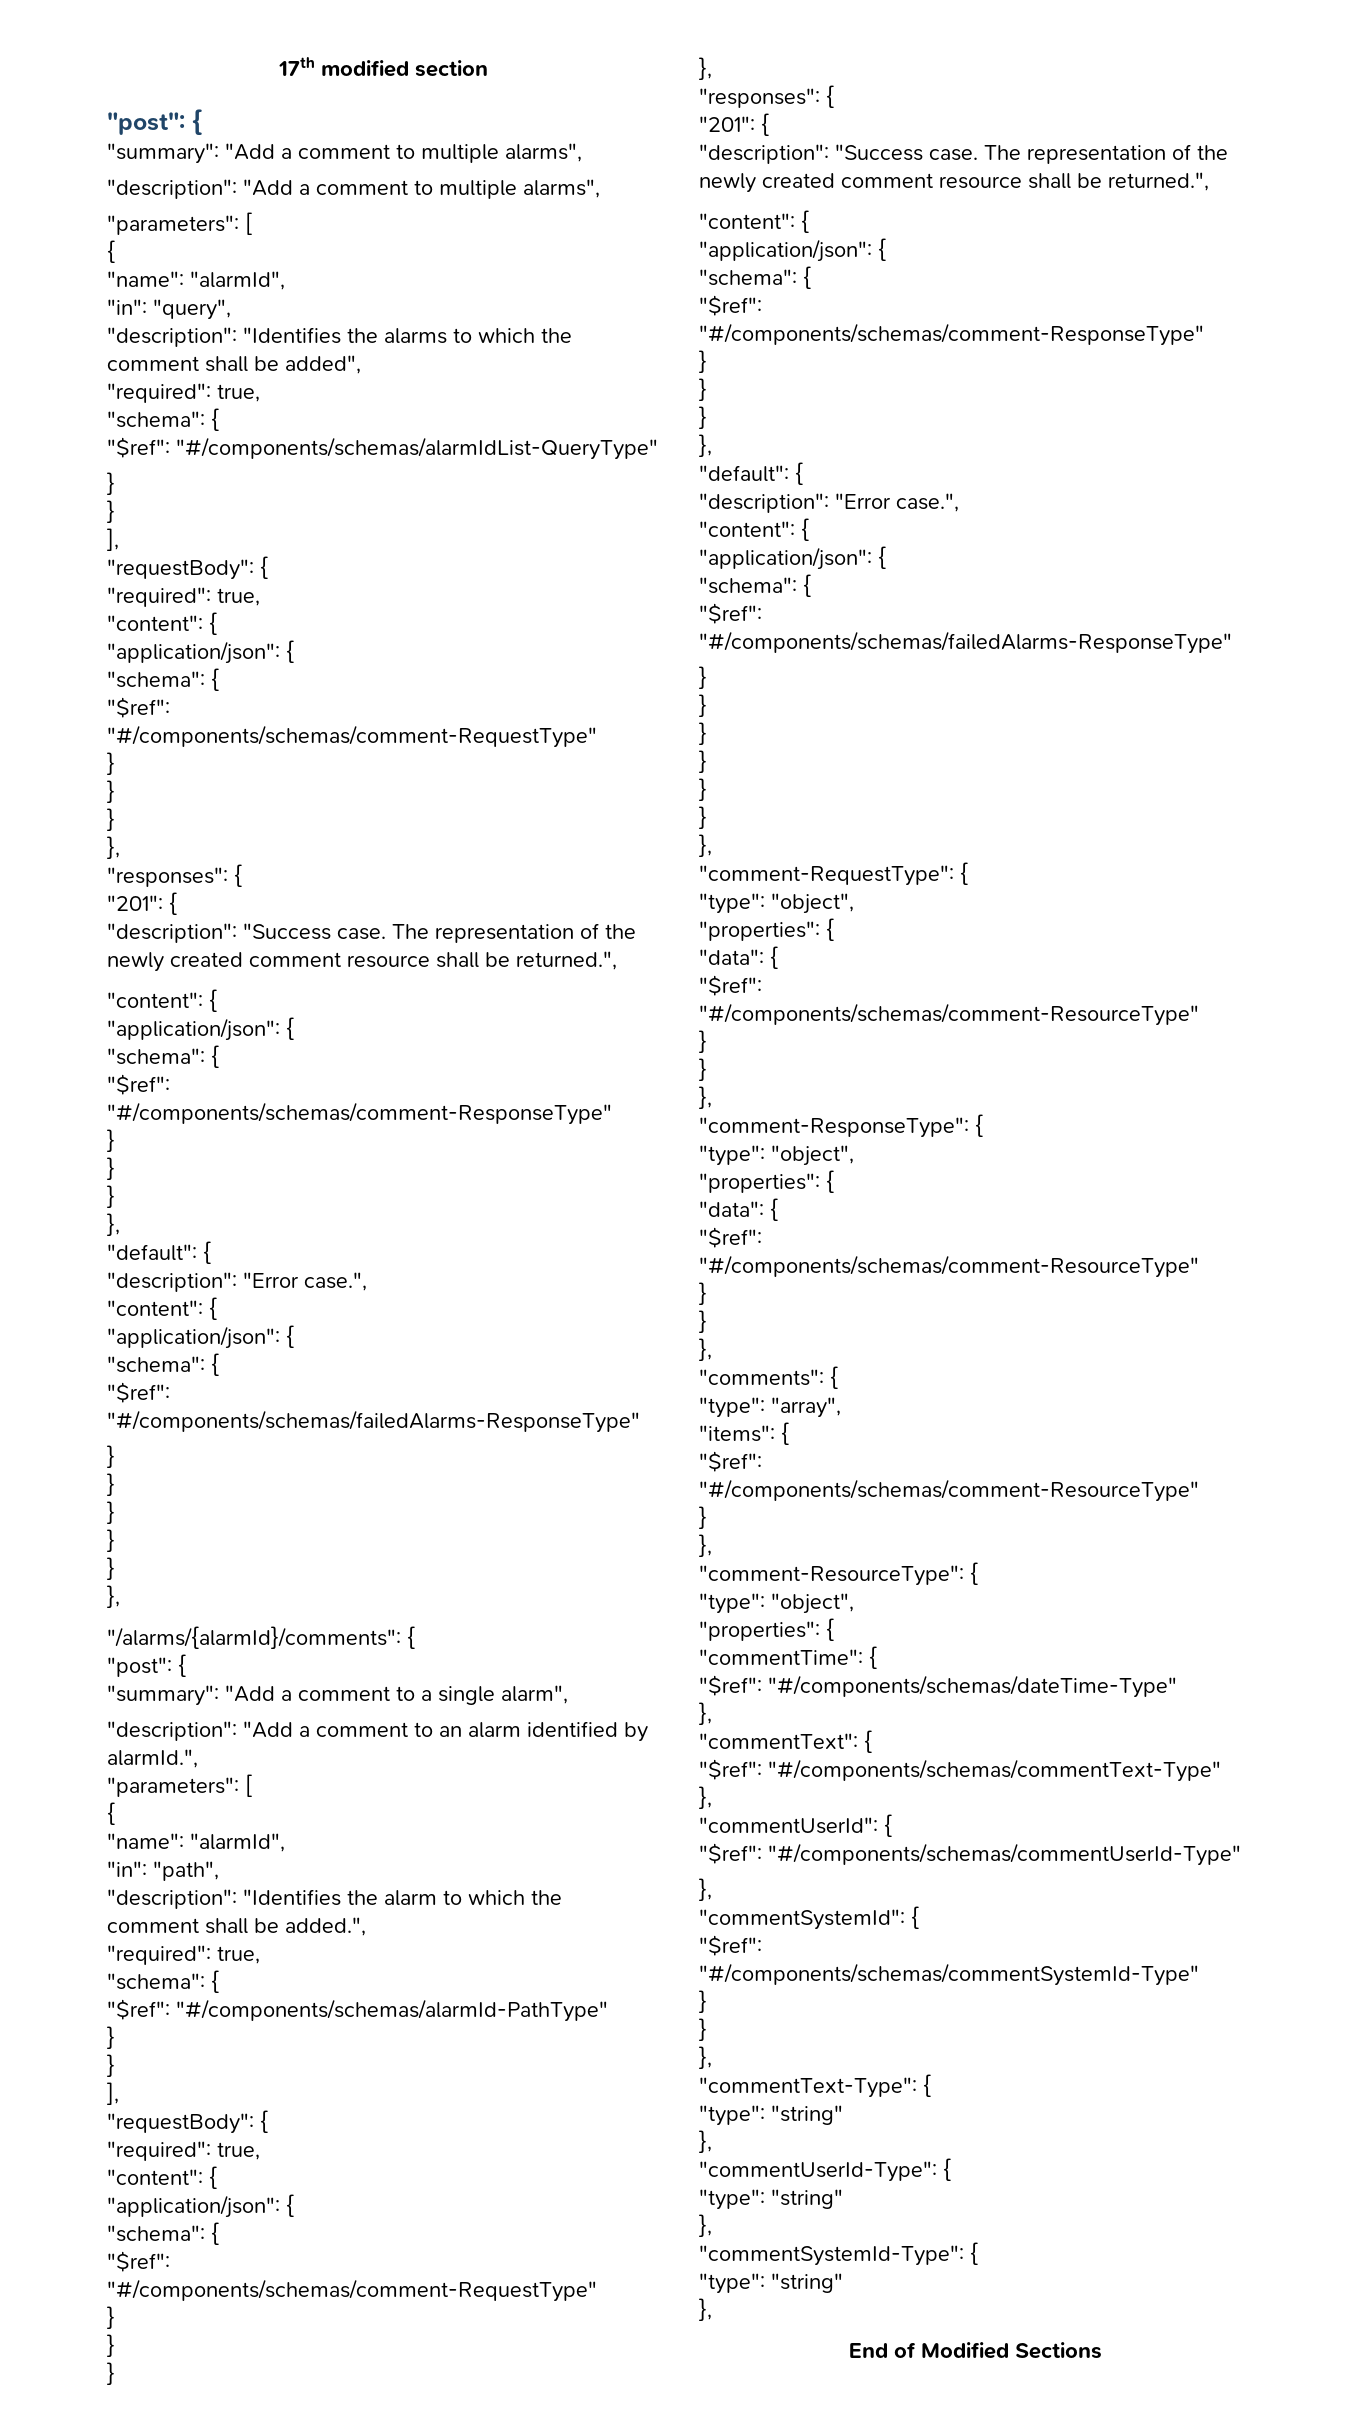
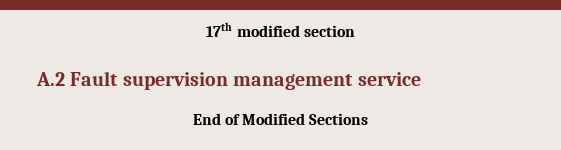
  17th modified section
- "post": {
- "summary": "Add a comment to multiple alarms",
- "description": "Add a comment to multiple alarms",
- "parameters": [
- {
- "name": "alarmId",
- "in": "query",
- "description": "Identifies the alarms to which the comment shall be added",
- "required": true,
- "schema": {
- "$ref": "#/components/schemas/alarmIdList-QueryType"
- }
- }
- ],
- "requestBody": {
- "required": true,
- "content": {
- "application/json": {
- "schema": {
- "$ref": "#/components/schemas/comment-RequestType"
- }
- }
- }
- },
- "responses": {
- "201": {
- "description": "Success case. The representation of the newly created comment resource shall be returned.",
- "content": {
- "application/json": {
- "schema": {
- "$ref": "#/components/schemas/comment-ResponseType"
- }
- }
- }
- },
- "default": {
- "description": "Error case.",
- "content": {
- "application/json": {
- "schema": {
- "$ref": "#/components/schemas/failedAlarms-ResponseType"
- }
- }
- }
- }
- }
- },
- "/alarms/{alarmId}/comments": {
- "post": {
- "summary": "Add a comment to a single alarm",
- "description": "Add a comment to an alarm identified by alarmId.",
- "parameters": [
- {
- "name": "alarmId",
- "in": "path",
- "description": "Identifies the alarm to which the comment shall be added.",
- "required": true,
- "schema": {
- "$ref": "#/components/schemas/alarmId-PathType"
- }
- }
- ],
- "requestBody": {
- "required": true,
- "content": {
- "application/json": {
- "schema": {
- "$ref": "#/components/schemas/comment-RequestType"
- }
- }
- }
- },
- "responses": {
- "201": {
- "description": "Success case. The representation of the newly created comment resource shall be returned.",
- "content": {
- "application/json": {
- "schema": {
- "$ref": "#/components/schemas/comment-ResponseType"
- }
- }
- }
- },
- "default": {
- "description": "Error case.",
- "content": {
- "application/json": {
- "schema": {
- "$ref": "#/components/schemas/failedAlarms-ResponseType"
- }
- }
- }
- }
- }
- }
- },
- "comment-RequestType": {
- "type": "object",
- "properties": {
- "data": {
- "$ref": "#/components/schemas/comment-ResourceType"
- }
- }
- },
- "comment-ResponseType": {
- "type": "object",
- "properties": {
- "data": {
- "$ref": "#/components/schemas/comment-ResourceType"
- }
- }
- },
- "comments": {
- "type": "array",
- "items": {
- "$ref": "#/components/schemas/comment-ResourceType"
- }
- },
- "comment-ResourceType": {
- "type": "object",
- "properties": {
- "commentTime": {
- "$ref": "#/components/schemas/dateTime-Type"
- },
- "commentText": {
- "$ref": "#/components/schemas/commentText-Type"
- },
- "commentUserId": {
- "$ref": "#/components/schemas/commentUserId-Type"
- },
- "commentSystemId": {
- "$ref": "#/components/schemas/commentSystemId-Type"
- }
- }
- },
- "commentText-Type": {
- "type": "string"
- },
- "commentUserId-Type": {
- "type": "string"
- },
- "commentSystemId-Type": {
- "type": "string"
- },
+ A.2 Fault supervision management service

